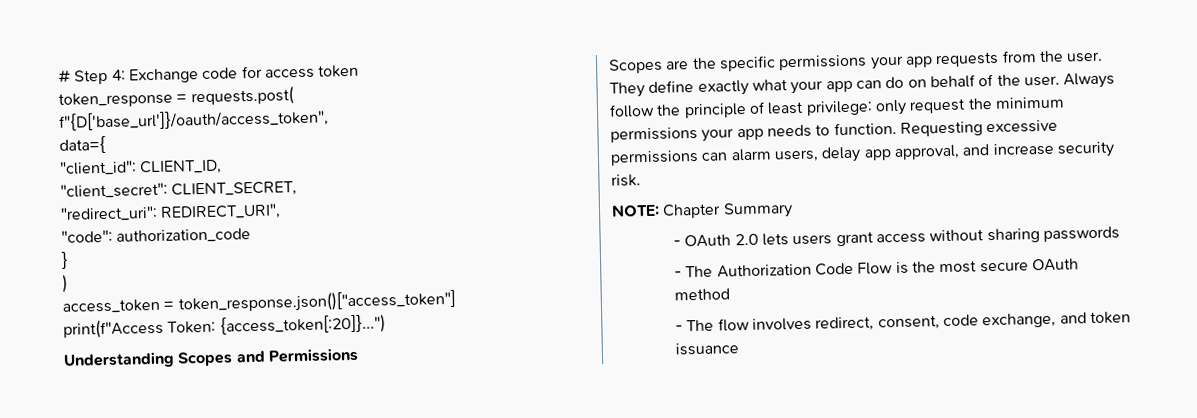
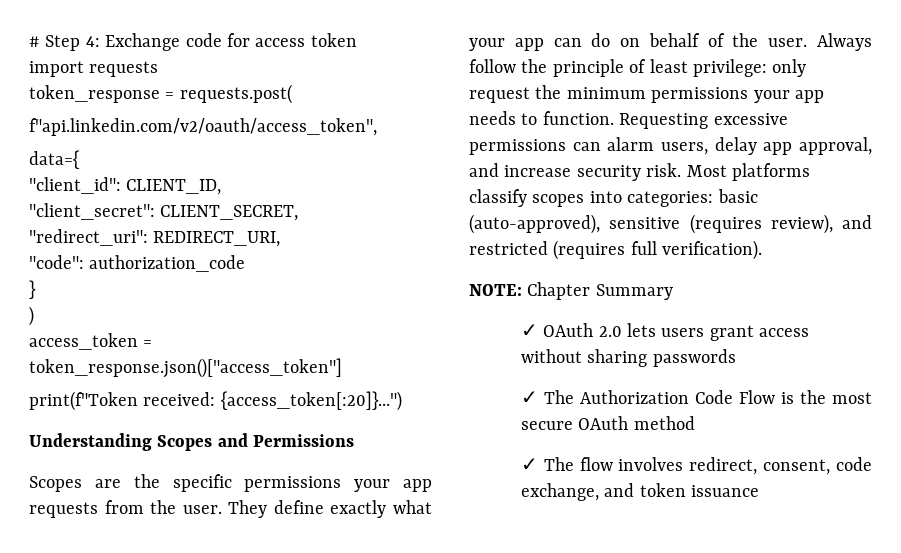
+ import requests
- f"{D['base_url']}/oauth/access_token",
+ f"api.linkedin.com/v2/oauth/access_token",
- "redirect_uri": REDIRECT_URI",
+ "redirect_uri": REDIRECT_URI,
- print(f"Access Token: {access_token[:20]}...")
+ print(f"Token received: {access_token[:20]}...")
+ Most platforms classify scopes into categories: basic (auto-approved), sensitive (requires review), and restricted (requires full verification).
- - OAuth 2.0 lets users grant access without sharing passwords
+ ✓ OAuth 2.0 lets users grant access without sharing passwords
- - The Authorization Code Flow is the most secure OAuth method
+ ✓ The Authorization Code Flow is the most secure OAuth method
- - The flow involves redirect, consent, code exchange, and token issuance
+ ✓ The flow involves redirect, consent, code exchange, and token issuance

